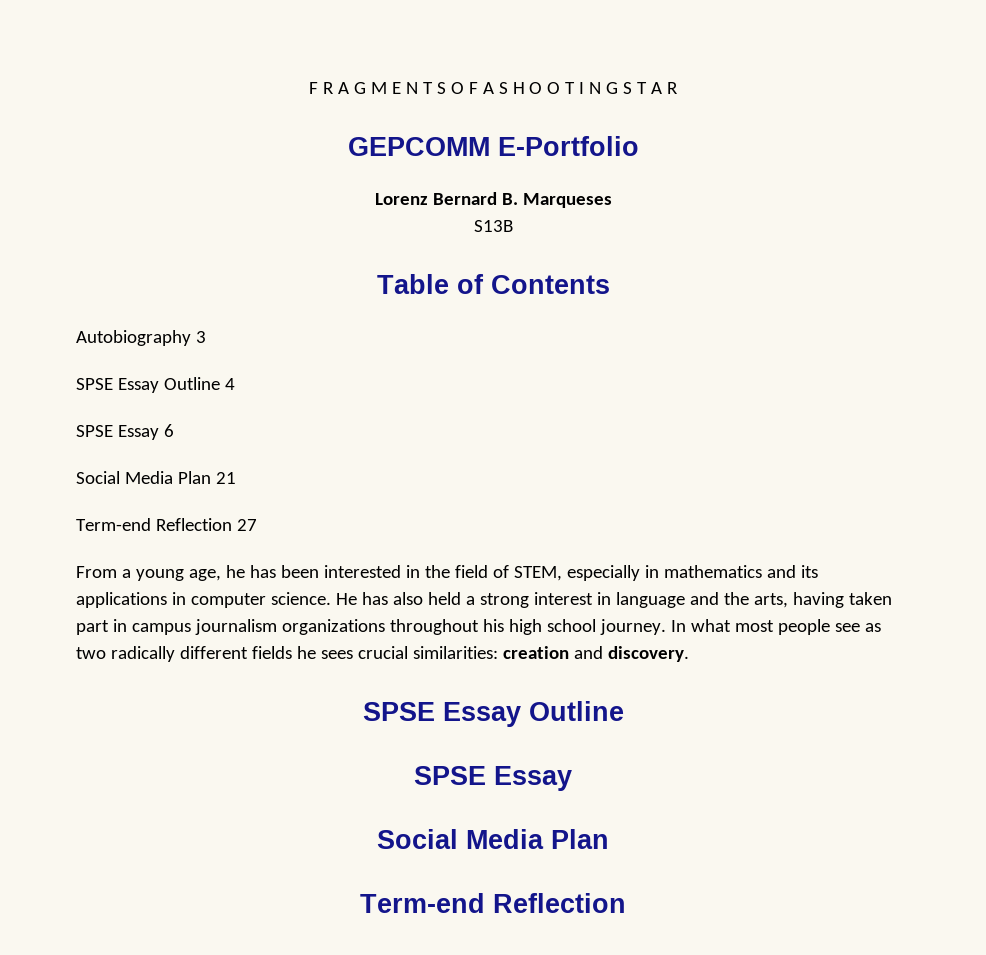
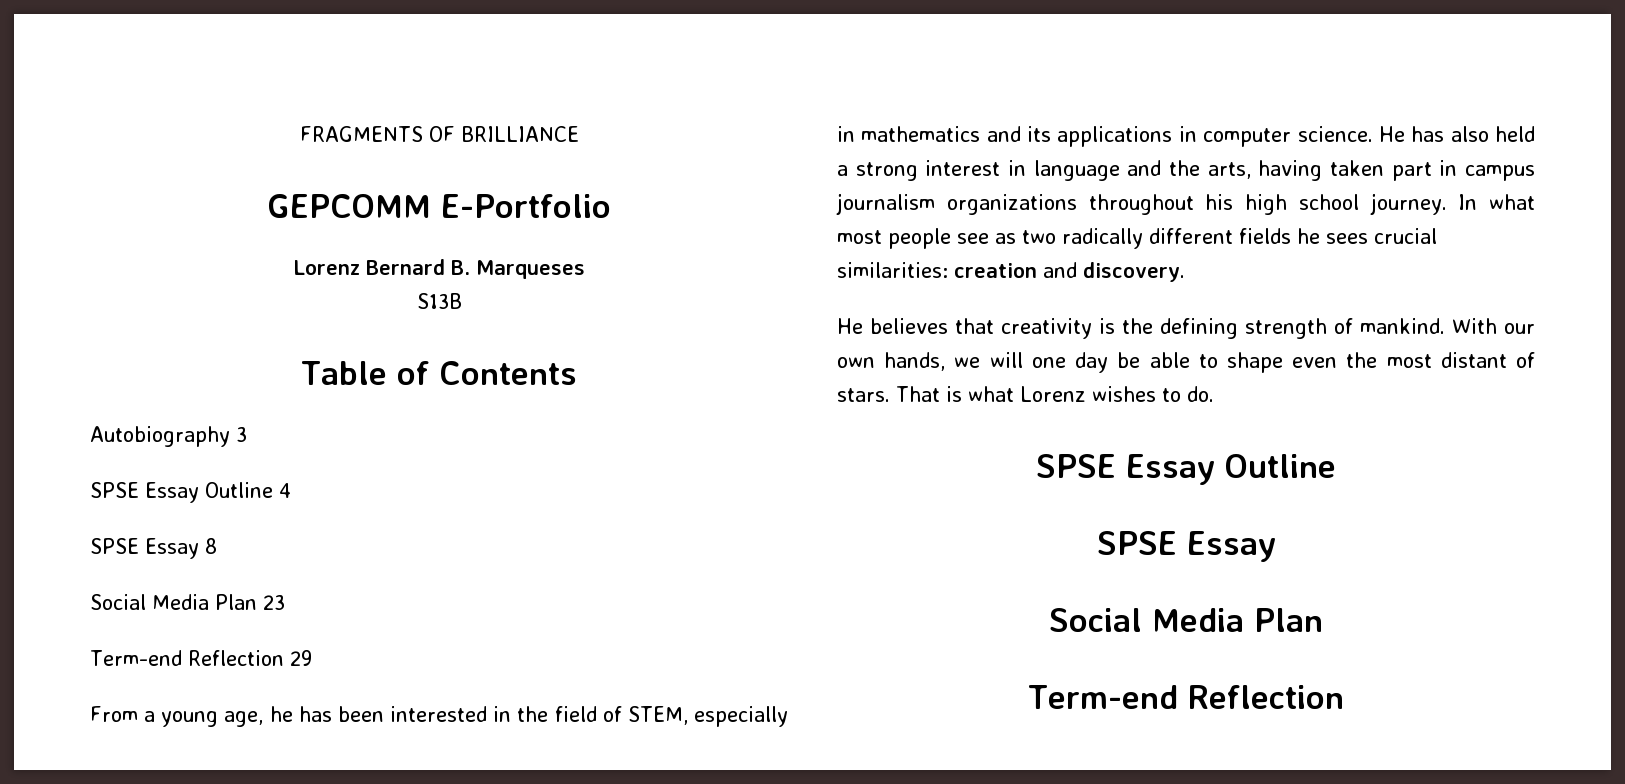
- F R A G M E N T S O F A S H O O T I N G S T A R
+ FRAGMENTS OF BRILLIANCE
- SPSE Essay 6
- Social Media Plan 21
- Term-end Reflection 27
+ SPSE Essay 8
+ Social Media Plan 23
+ Term-end Reflection 29
+ He believes that creativity is the defining strength of mankind. With our own hands, we will one day be able to shape even the most distant of stars. That is what Lorenz wishes to do.

